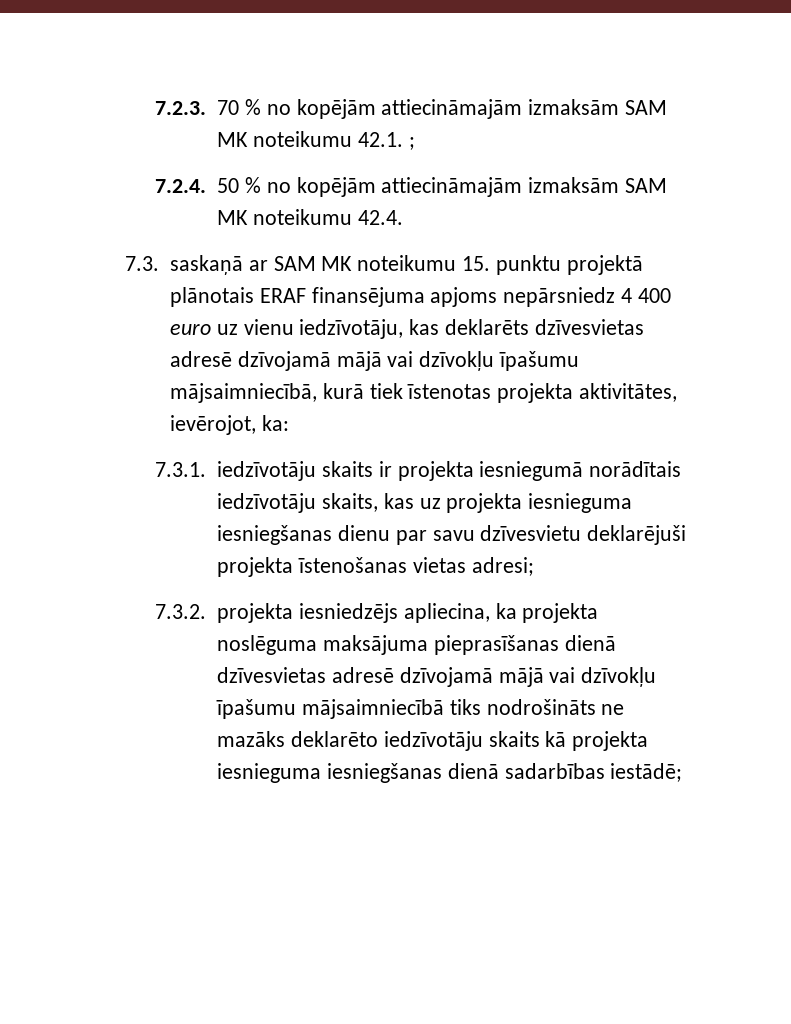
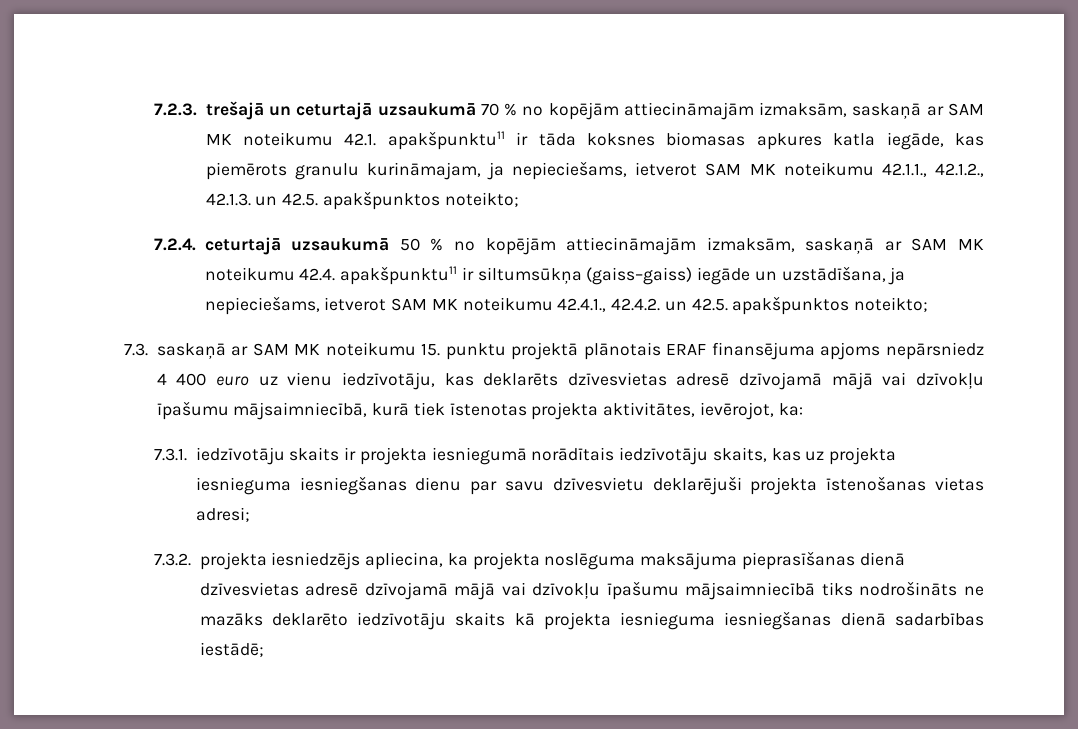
- 7.2.3. 70 % no kopējām attiecināmajām izmaksām SAM MK noteikumu 42.1. ;
+ 7.2.3. trešajā un ceturtajā uzsaukumā 70 % no kopējām attiecināmajām izmaksām, saskaņā ar SAM MK noteikumu 42.1. apakšpunktu11 ir tāda koksnes biomasas apkures katla iegāde, kas piemērots granulu kurināmajam, ja nepieciešams, ietverot SAM MK noteikumu 42.1.1., 42.1.2., 42.1.3. un 42.5. apakšpunktos noteikto;
- 7.2.4. 50 % no kopējām attiecināmajām izmaksām SAM MK noteikumu 42.4.
+ 7.2.4. ceturtajā uzsaukumā 50 % no kopējām attiecināmajām izmaksām, saskaņā ar SAM MK noteikumu 42.4. apakšpunktu11 ir siltumsūkņa (gaiss–gaiss) iegāde un uzstādīšana, ja nepieciešams, ietverot SAM MK noteikumu 42.4.1., 42.4.2. un 42.5. apakšpunktos noteikto;

